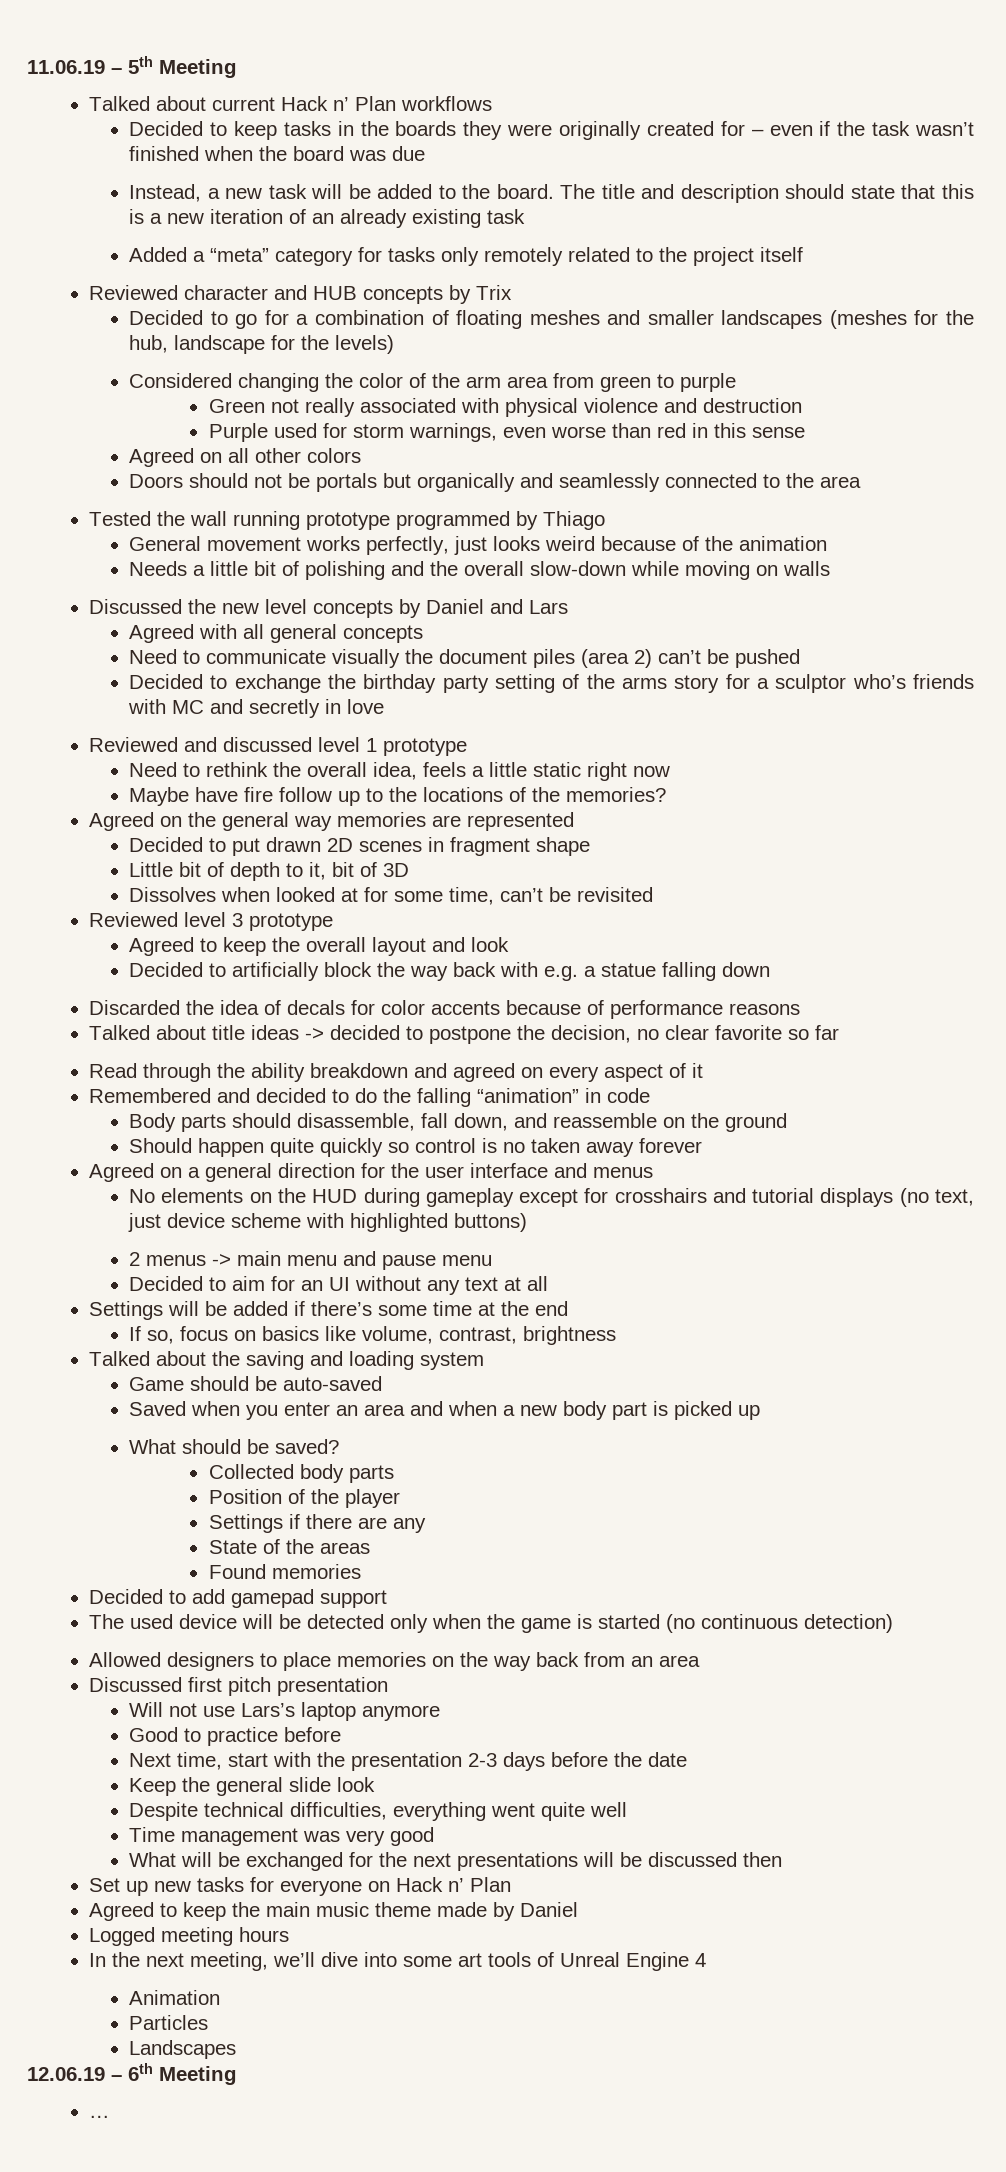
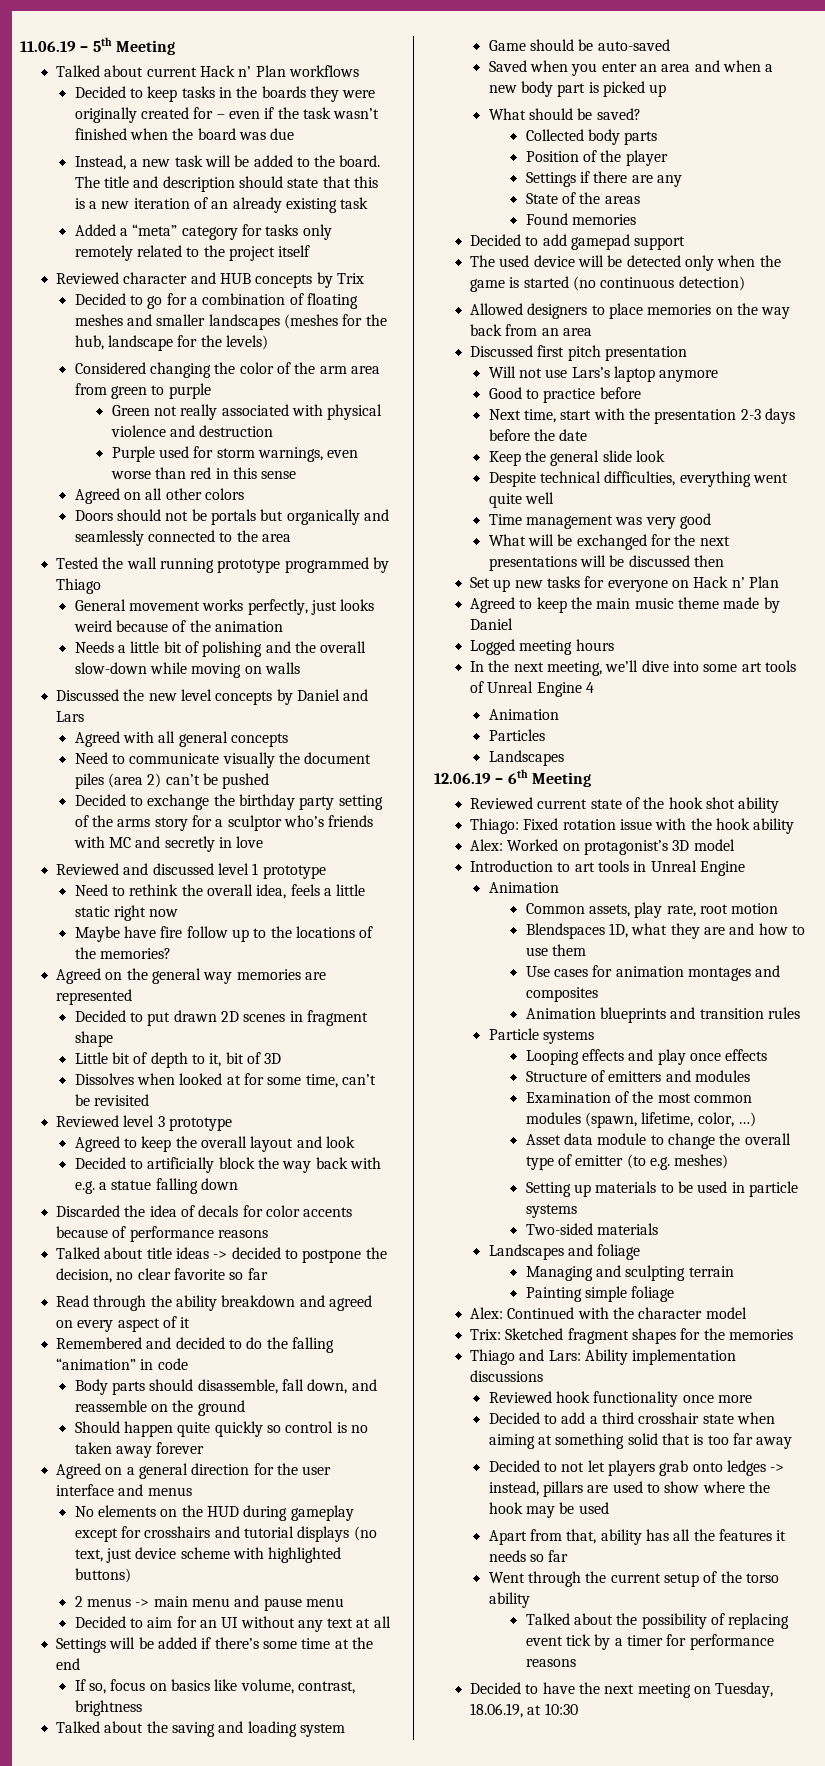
- …
+ Reviewed current state of the hook shot ability
+ Thiago: Fixed rotation issue with the hook ability
+ Alex: Worked on protagonist’s 3D model
+ Introduction to art tools in Unreal Engine
+ Animation
+ Common assets, play rate, root motion
+ Blendspaces 1D, what they are and how to use them
+ Use cases for animation montages and composites
+ Animation blueprints and transition rules
+ Particle systems
+ Looping effects and play once effects
+ Structure of emitters and modules
+ Examination of the most common modules (spawn, lifetime, color, …)
+ Asset data module to change the overall type of emitter (to e.g. meshes)
+ Setting up materials to be used in particle systems
+ Two-sided materials
+ Landscapes and foliage
+ Managing and sculpting terrain
+ Painting simple foliage
+ Alex: Continued with the character model
+ Trix: Sketched fragment shapes for the memories
+ Thiago and Lars: Ability implementation discussions
+ Reviewed hook functionality once more
+ Decided to add a third crosshair state when aiming at something solid that is too far away
+ Decided to not let players grab onto ledges -> instead, pillars are used to show where the hook may be used
+ Apart from that, ability has all the features it needs so far
+ Went through the current setup of the torso ability
+ Talked about the possibility of replacing event tick by a timer for performance reasons
+ Decided to have the next meeting on Tuesday, 18.06.19, at 10:30

